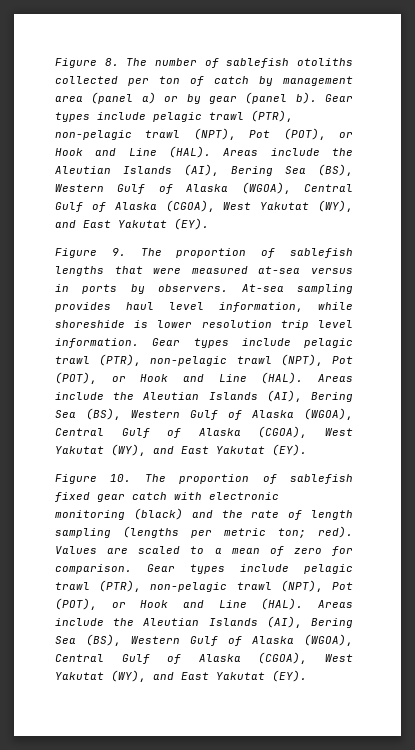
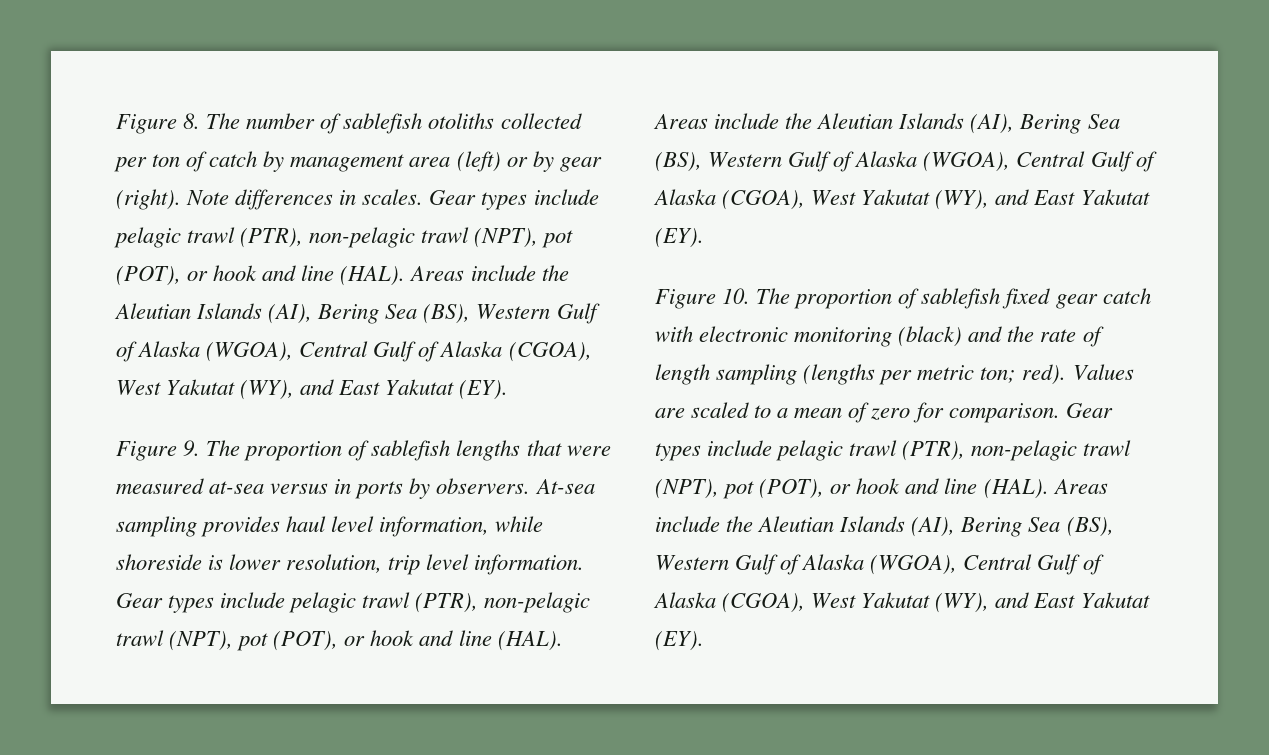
- Figure 8. The number of sablefish otoliths collected per ton of catch by management area (panel a) or by gear (panel b). Gear types include pelagic trawl (PTR), non-pelagic trawl (NPT), Pot (POT), or Hook and Line (HAL).
+ Figure 8. The number of sablefish otoliths collected per ton of catch by management area (left) or by gear (right). Note differences in scales. Gear types include pelagic trawl (PTR), non-pelagic trawl (NPT), pot (POT), or hook and line (HAL).
- At-sea sampling provides haul level information, while shoreshide is lower resolution trip level information. Gear types include pelagic trawl (PTR), non-pelagic trawl (NPT), Pot (POT), or Hook and Line (HAL).
+ At-sea sampling provides haul level information, while shoreside is lower resolution, trip level information. Gear types include pelagic trawl (PTR), non-pelagic trawl (NPT), pot (POT), or hook and line (HAL).
- Values are scaled to a mean of zero for comparison. Gear types include pelagic trawl (PTR), non-pelagic trawl (NPT), Pot (POT), or Hook and Line (HAL).
+ Values are scaled to a mean of zero for comparison. Gear types include pelagic trawl (PTR), non-pelagic trawl (NPT), pot (POT), or hook and line (HAL).

